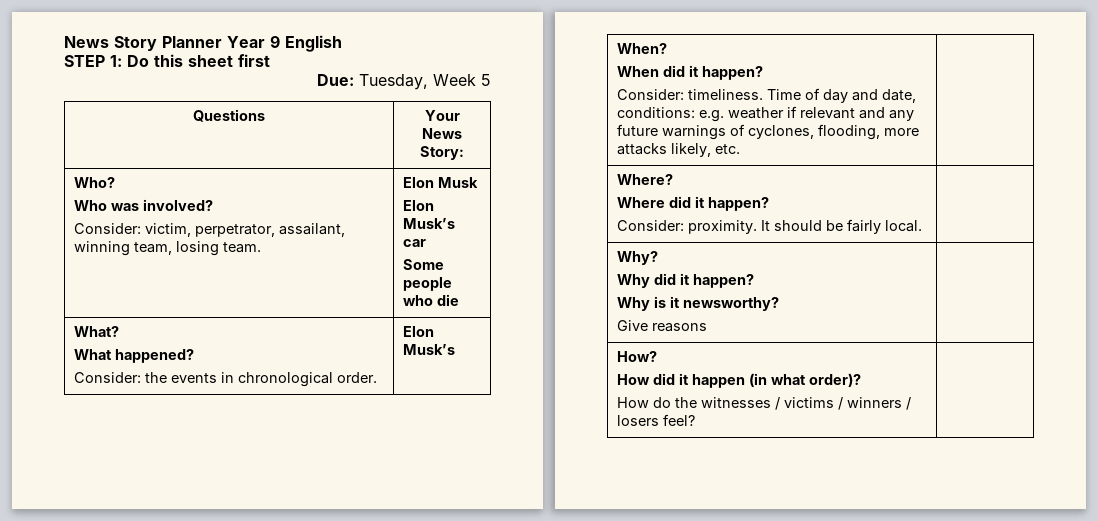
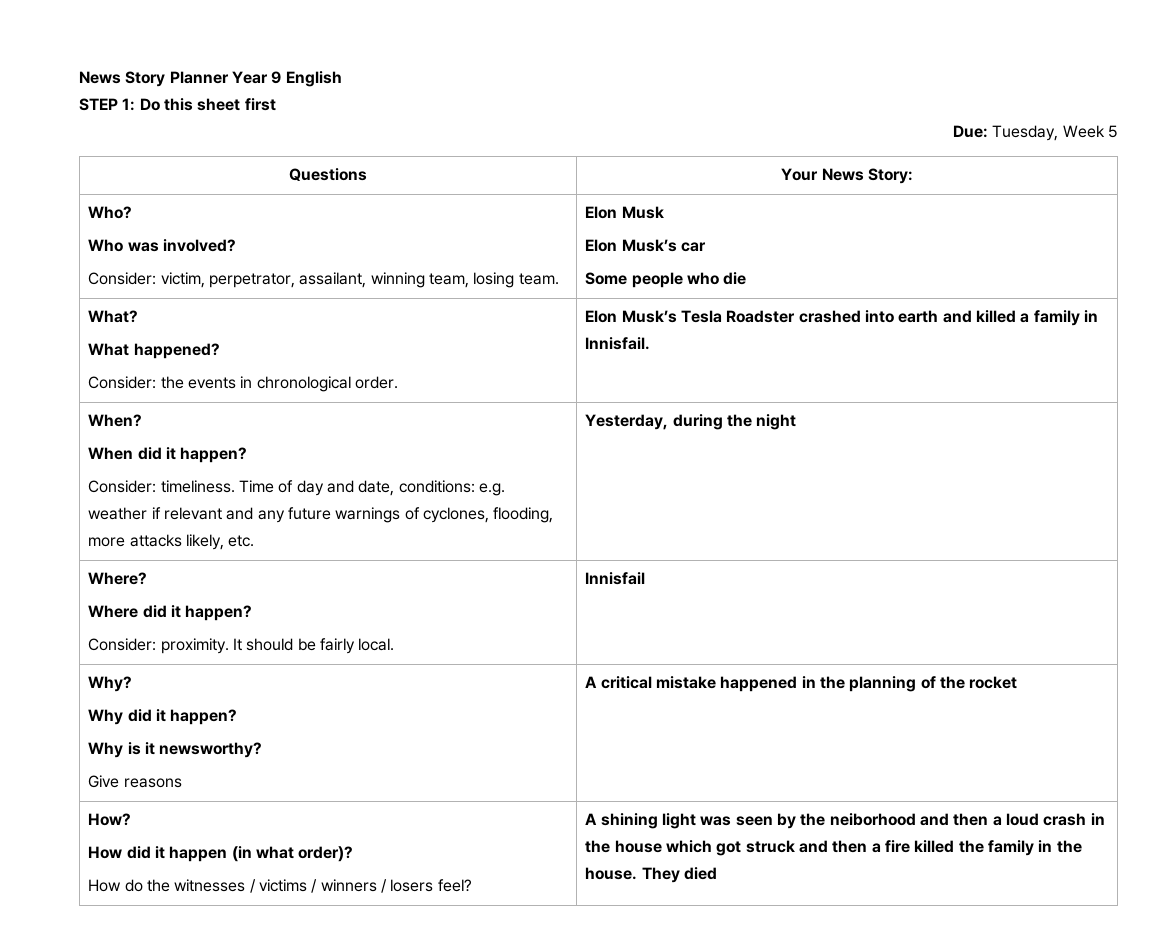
  What?
  What happened?
- Consider: the events in chronological order. | Elon Musk’s
+ Consider: the events in chronological order. | Elon Musk’s Tesla Roadster crashed into earth and killed a family in Innisfail.
  When?
  When did it happen?
- Consider: timeliness. Time of day and date, conditions: e.g. weather if relevant and any future warnings of cyclones, flooding, more attacks likely, etc. |
+ Consider: timeliness. Time of day and date, conditions: e.g. weather if relevant and any future warnings of cyclones, flooding, more attacks likely, etc. | Yesterday, during the night
  Where?
  Where did it happen?
- Consider: proximity. It should be fairly local. |
+ Consider: proximity. It should be fairly local. | Innisfail
  Why?
  Why did it happen?
  Why is it newsworthy?
- Give reasons |
+ Give reasons | A critical mistake happened in the planning of the rocket
+ A shining light was seen by the neiborhood and then a loud crash in the house which got struck and then a fire killed the family in the house. They died

